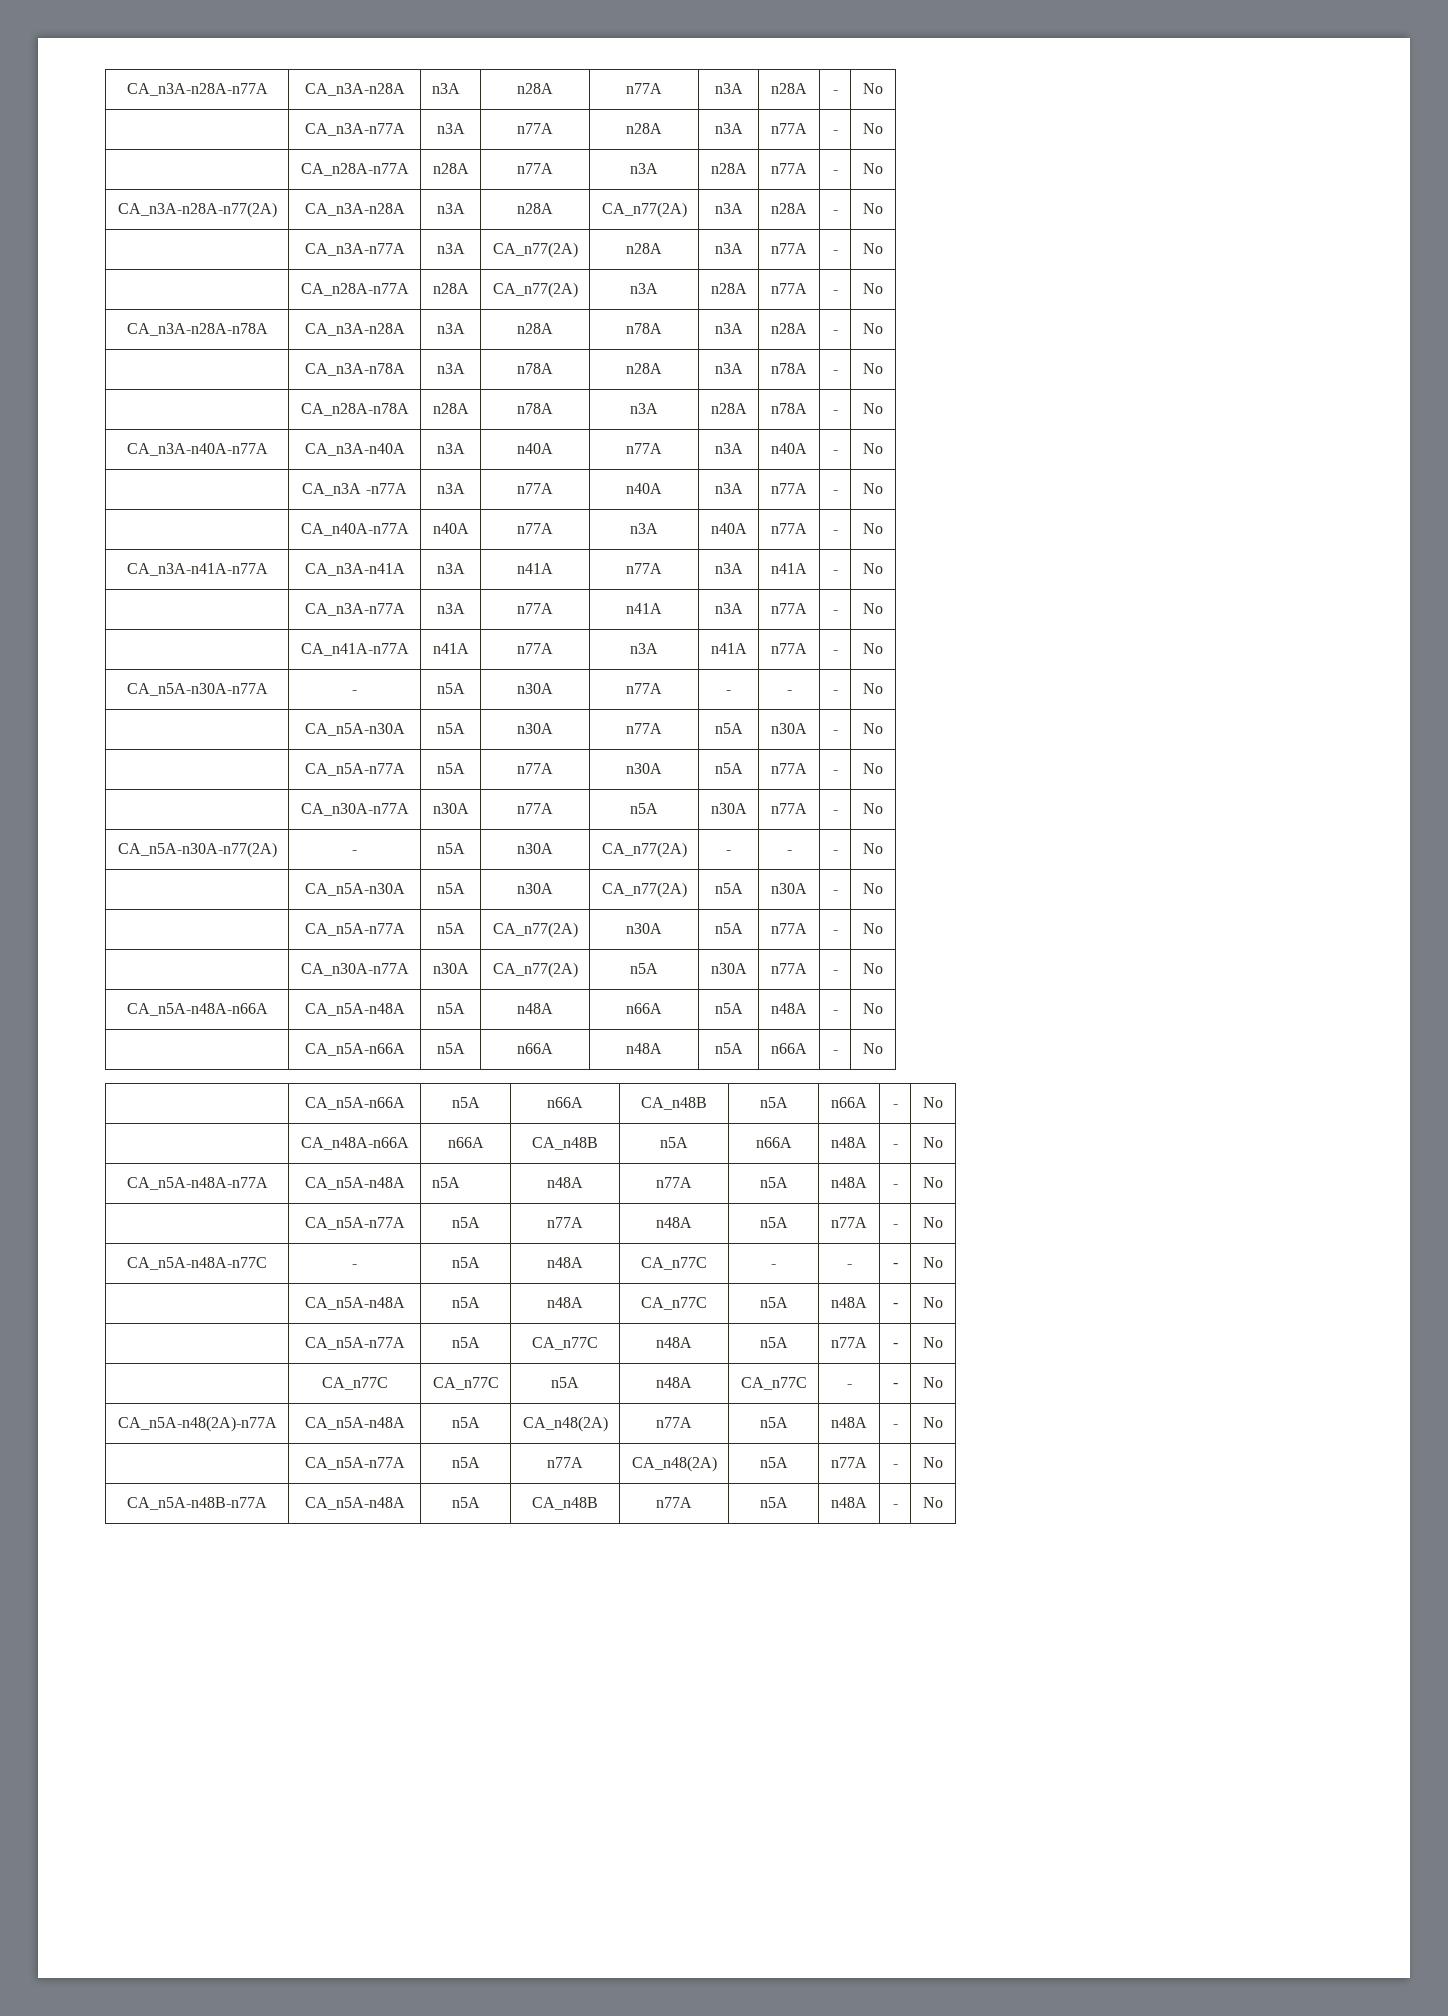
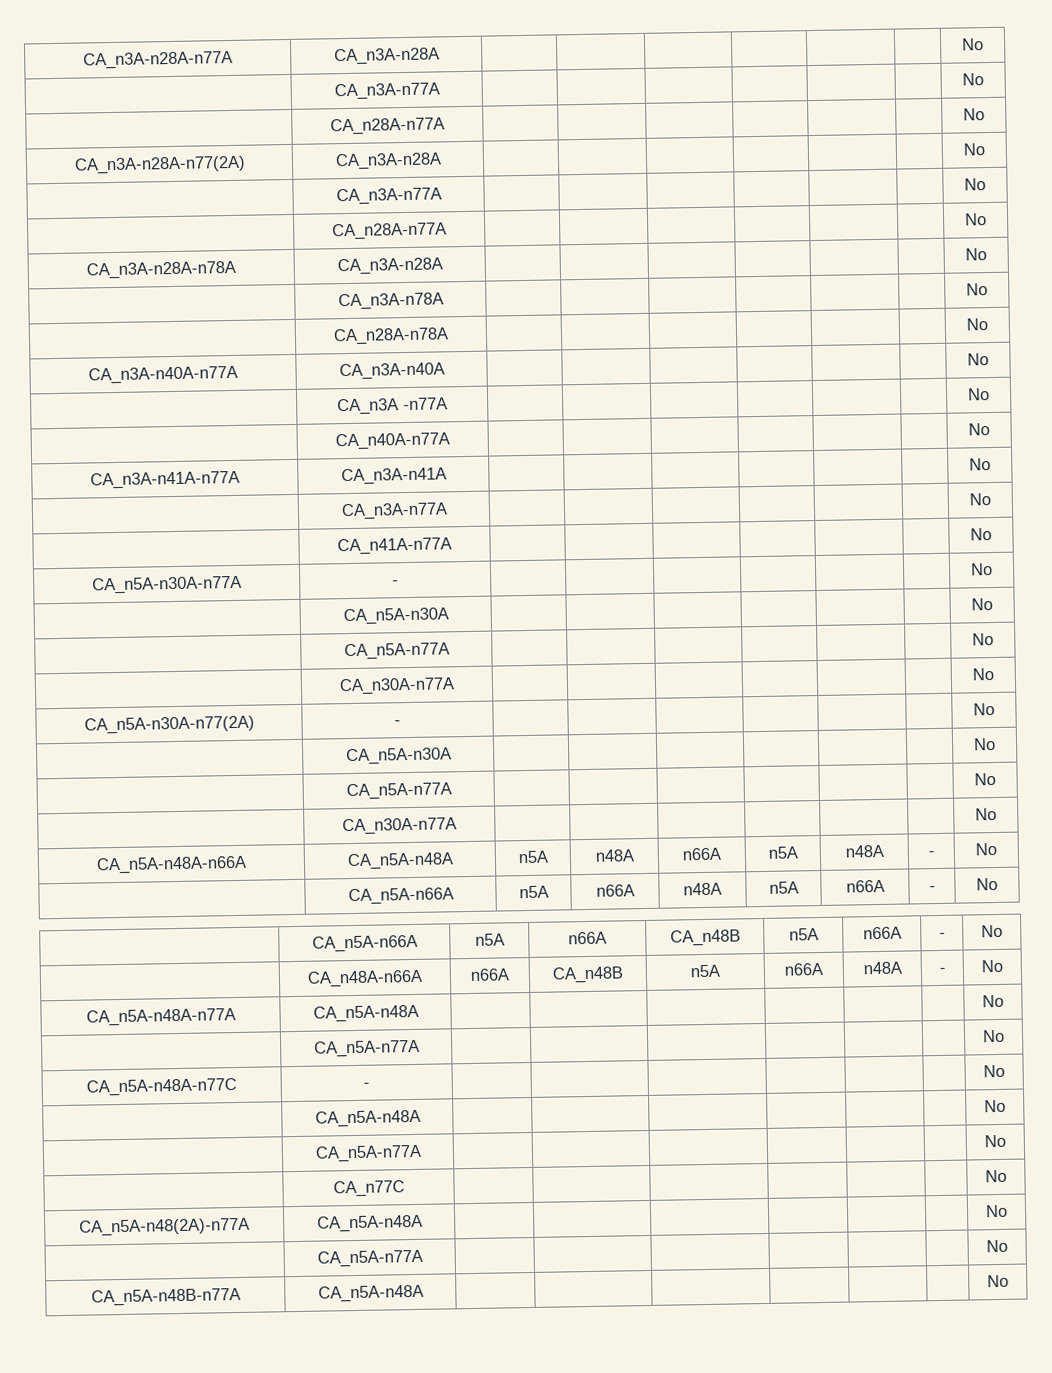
- CA_n3A-n28A-n77A | CA_n3A-n28A | n3A | n28A | n77A | n3A | n28A | - | No
- | CA_n3A-n77A | n3A | n77A | n28A | n3A | n77A | - | No
- | CA_n28A-n77A | n28A | n77A | n3A | n28A | n77A | - | No
- CA_n3A-n28A-n77(2A) | CA_n3A-n28A | n3A | n28A | CA_n77(2A) | n3A | n28A | - | No
- | CA_n3A-n77A | n3A | CA_n77(2A) | n28A | n3A | n77A | - | No
- | CA_n28A-n77A | n28A | CA_n77(2A) | n3A | n28A | n77A | - | No
- CA_n3A-n28A-n78A | CA_n3A-n28A | n3A | n28A | n78A | n3A | n28A | - | No
- | CA_n3A-n78A | n3A | n78A | n28A | n3A | n78A | - | No
- | CA_n28A-n78A | n28A | n78A | n3A | n28A | n78A | - | No
- CA_n3A-n40A-n77A | CA_n3A-n40A | n3A | n40A | n77A | n3A | n40A | - | No
- | CA_n3A -n77A | n3A | n77A | n40A | n3A | n77A | - | No
- | CA_n40A-n77A | n40A | n77A | n3A | n40A | n77A | - | No
- CA_n3A-n41A-n77A | CA_n3A-n41A | n3A | n41A | n77A | n3A | n41A | - | No
- | CA_n3A-n77A | n3A | n77A | n41A | n3A | n77A | - | No
- | CA_n41A-n77A | n41A | n77A | n3A | n41A | n77A | - | No
- CA_n5A-n30A-n77A | - | n5A | n30A | n77A | - | - | - | No
- | CA_n5A-n30A | n5A | n30A | n77A | n5A | n30A | - | No
- | CA_n5A-n77A | n5A | n77A | n30A | n5A | n77A | - | No
- | CA_n30A-n77A | n30A | n77A | n5A | n30A | n77A | - | No
- CA_n5A-n30A-n77(2A) | - | n5A | n30A | CA_n77(2A) | - | - | - | No
- | CA_n5A-n30A | n5A | n30A | CA_n77(2A) | n5A | n30A | - | No
- | CA_n5A-n77A | n5A | CA_n77(2A) | n30A | n5A | n77A | - | No
- | CA_n30A-n77A | n30A | CA_n77(2A) | n5A | n30A | n77A | - | No
+ CA_n3A-n28A-n77A | CA_n3A-n28A | | | | | | | No
+ | CA_n3A-n77A | | | | | | | No
+ | CA_n28A-n77A | | | | | | | No
+ CA_n3A-n28A-n77(2A) | CA_n3A-n28A | | | | | | | No
+ | CA_n3A-n77A | | | | | | | No
+ | CA_n28A-n77A | | | | | | | No
+ CA_n3A-n28A-n78A | CA_n3A-n28A | | | | | | | No
+ | CA_n3A-n78A | | | | | | | No
+ | CA_n28A-n78A | | | | | | | No
+ CA_n3A-n40A-n77A | CA_n3A-n40A | | | | | | | No
+ | CA_n3A -n77A | | | | | | | No
+ | CA_n40A-n77A | | | | | | | No
+ CA_n3A-n41A-n77A | CA_n3A-n41A | | | | | | | No
+ | CA_n3A-n77A | | | | | | | No
+ | CA_n41A-n77A | | | | | | | No
+ CA_n5A-n30A-n77A | - | | | | | | | No
+ | CA_n5A-n30A | | | | | | | No
+ | CA_n5A-n77A | | | | | | | No
+ | CA_n30A-n77A | | | | | | | No
+ CA_n5A-n30A-n77(2A) | - | | | | | | | No
+ | CA_n5A-n30A | | | | | | | No
+ | CA_n5A-n77A | | | | | | | No
+ | CA_n30A-n77A | | | | | | | No
- CA_n5A-n48A-n77A | CA_n5A-n48A | n5A | n48A | n77A | n5A | n48A | - | No
- | CA_n5A-n77A | n5A | n77A | n48A | n5A | n77A | - | No
- CA_n5A-n48A-n77C | - | n5A | n48A | CA_n77C | - | - | - | No
- | CA_n5A-n48A | n5A | n48A | CA_n77C | n5A | n48A | - | No
- | CA_n5A-n77A | n5A | CA_n77C | n48A | n5A | n77A | - | No
- | CA_n77C | CA_n77C | n5A | n48A | CA_n77C | - | - | No
- CA_n5A-n48(2A)-n77A | CA_n5A-n48A | n5A | CA_n48(2A) | n77A | n5A | n48A | - | No
- | CA_n5A-n77A | n5A | n77A | CA_n48(2A) | n5A | n77A | - | No
- CA_n5A-n48B-n77A | CA_n5A-n48A | n5A | CA_n48B | n77A | n5A | n48A | - | No
+ CA_n5A-n48A-n77A | CA_n5A-n48A | | | | | | | No
+ | CA_n5A-n77A | | | | | | | No
+ CA_n5A-n48A-n77C | - | | | | | | | No
+ | CA_n5A-n48A | | | | | | | No
+ | CA_n5A-n77A | | | | | | | No
+ | CA_n77C | | | | | | | No
+ CA_n5A-n48(2A)-n77A | CA_n5A-n48A | | | | | | | No
+ | CA_n5A-n77A | | | | | | | No
+ CA_n5A-n48B-n77A | CA_n5A-n48A | | | | | | | No

